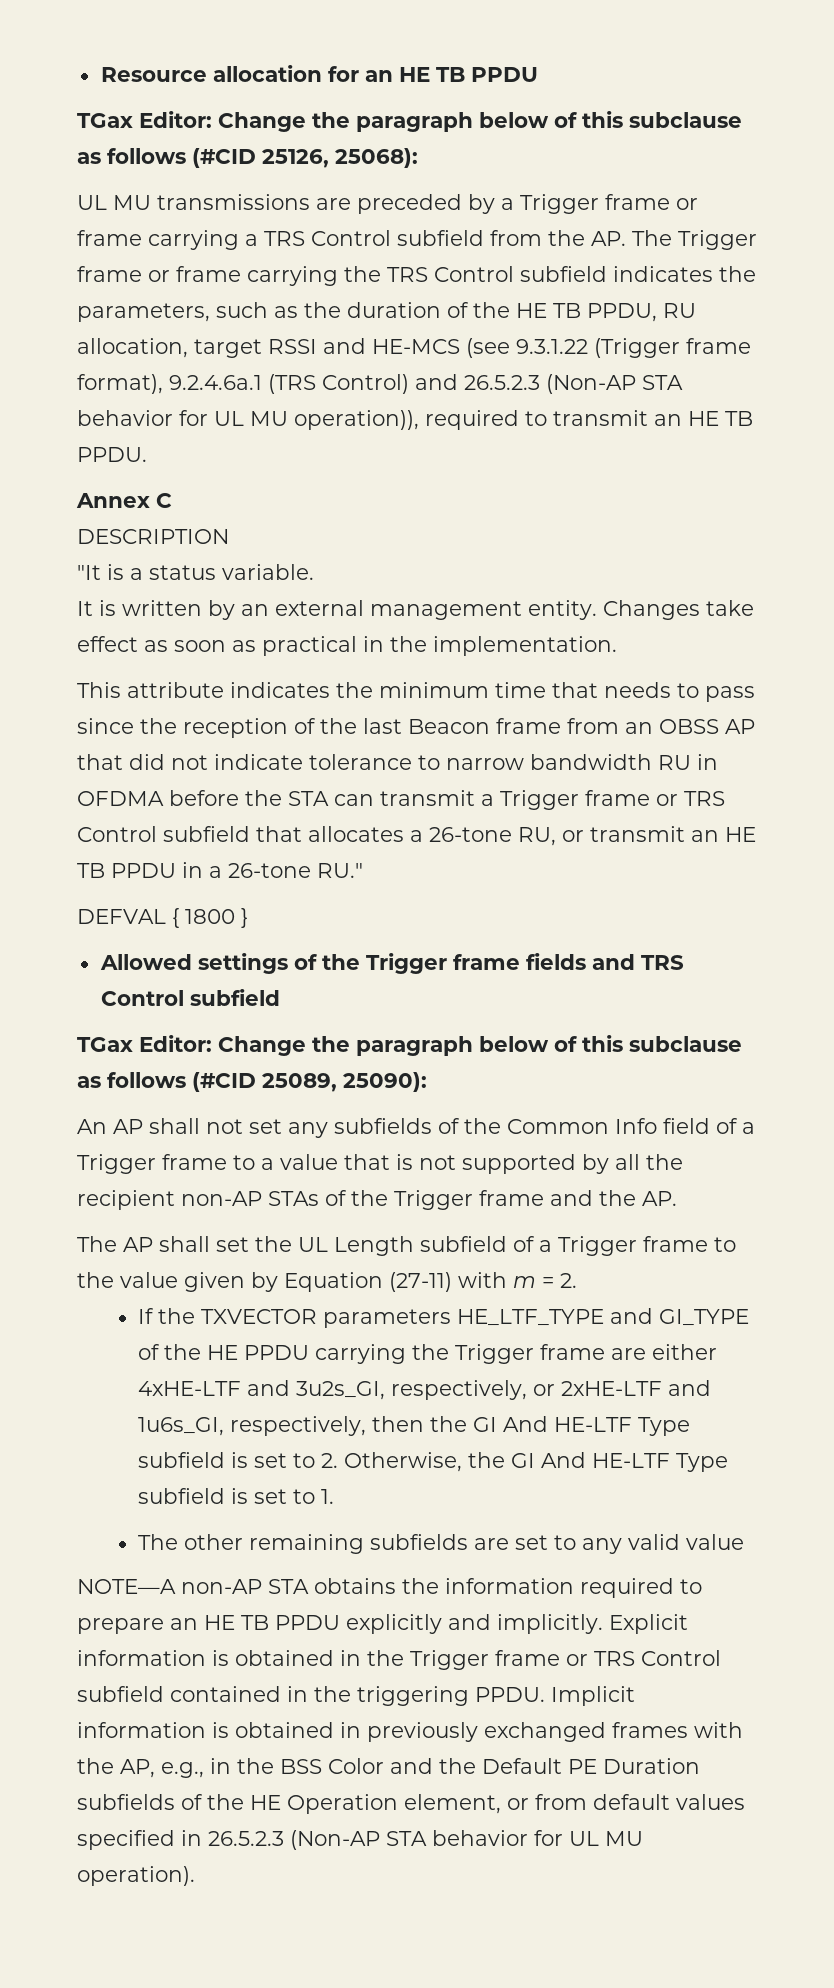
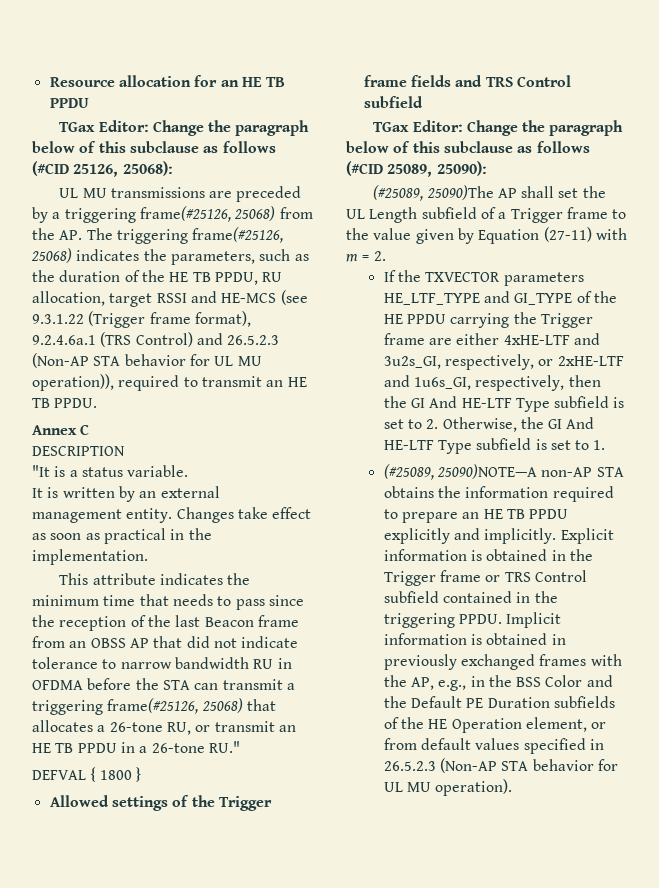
- UL MU transmissions are preceded by a Trigger frame or frame carrying a TRS Control subfield from the AP. The Trigger frame or frame carrying the TRS Control subfield indicates the parameters, such as the duration of the HE TB PPDU, RU allocation, target RSSI and HE-MCS (see 9.3.1.22 (Trigger frame format), 9.2.4.6a.1 (TRS Control) and 26.5.2.3 (Non-AP STA behavior for UL MU operation)), required to transmit an HE TB PPDU.
+ UL MU transmissions are preceded by a triggering frame(#25126, 25068) from the AP. The triggering frame(#25126, 25068) indicates the parameters, such as the duration of the HE TB PPDU, RU allocation, target RSSI and HE-MCS (see 9.3.1.22 (Trigger frame format), 9.2.4.6a.1 (TRS Control) and 26.5.2.3 (Non-AP STA behavior for UL MU operation)), required to transmit an HE TB PPDU.
- This attribute indicates the minimum time that needs to pass since the reception of the last Beacon frame from an OBSS AP that did not indicate tolerance to narrow bandwidth RU in OFDMA before the STA can transmit a Trigger frame or TRS Control subfield that allocates a 26-tone RU, or transmit an HE TB PPDU in a 26-tone RU."
+ This attribute indicates the minimum time that needs to pass since the reception of the last Beacon frame from an OBSS AP that did not indicate tolerance to narrow bandwidth RU in OFDMA before the STA can transmit a triggering frame(#25126, 25068) that allocates a 26-tone RU, or transmit an HE TB PPDU in a 26-tone RU."
- An AP shall not set any subfields of the Common Info field of a Trigger frame to a value that is not supported by all the recipient non-AP STAs of the Trigger frame and the AP.
- The AP shall set the UL Length subfield of a Trigger frame to the value given by Equation (27-11) with m = 2.
+ (#25089, 25090)The AP shall set the UL Length subfield of a Trigger frame to the value given by Equation (27-11) with m = 2.
- The other remaining subfields are set to any valid value
- NOTE—A non-AP STA obtains the information required to prepare an HE TB PPDU explicitly and implicitly.
+ (#25089, 25090)NOTE—A non-AP STA obtains the information required to prepare an HE TB PPDU explicitly and implicitly.

